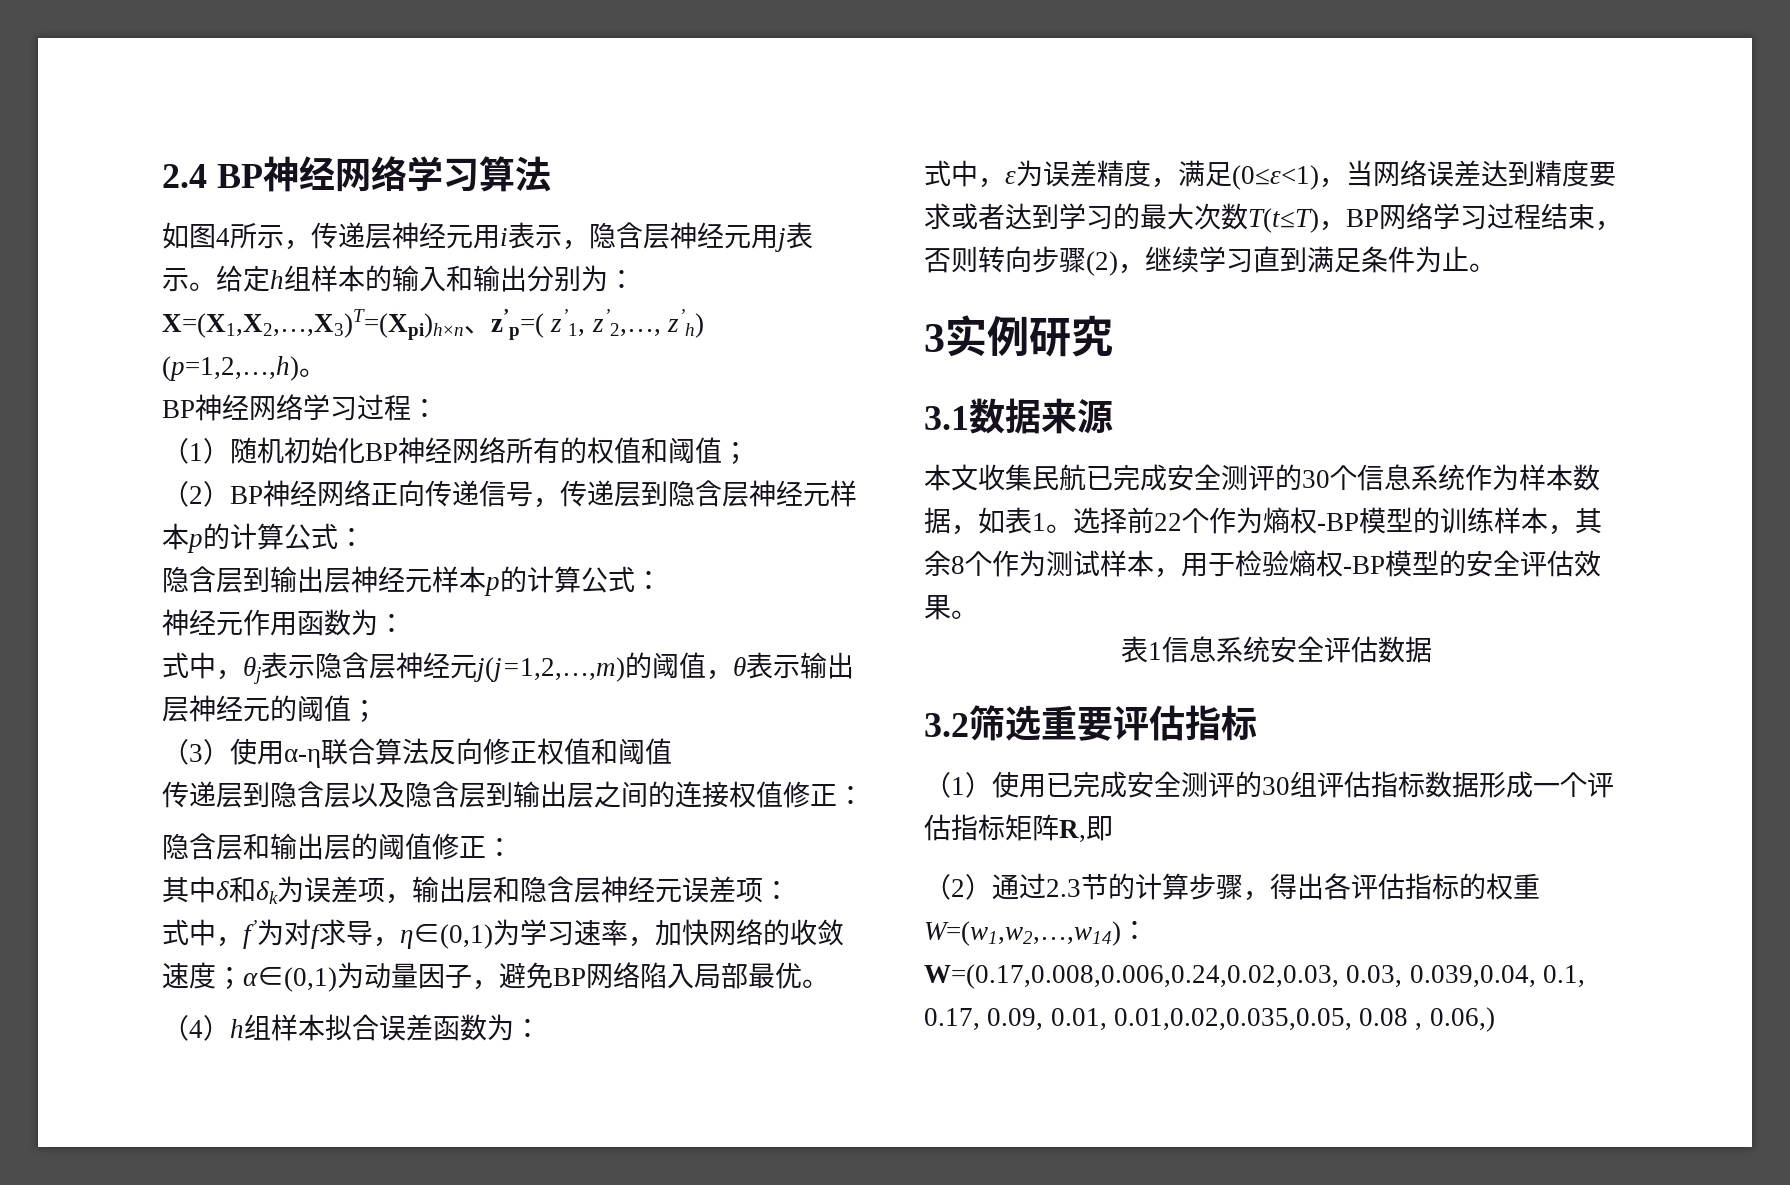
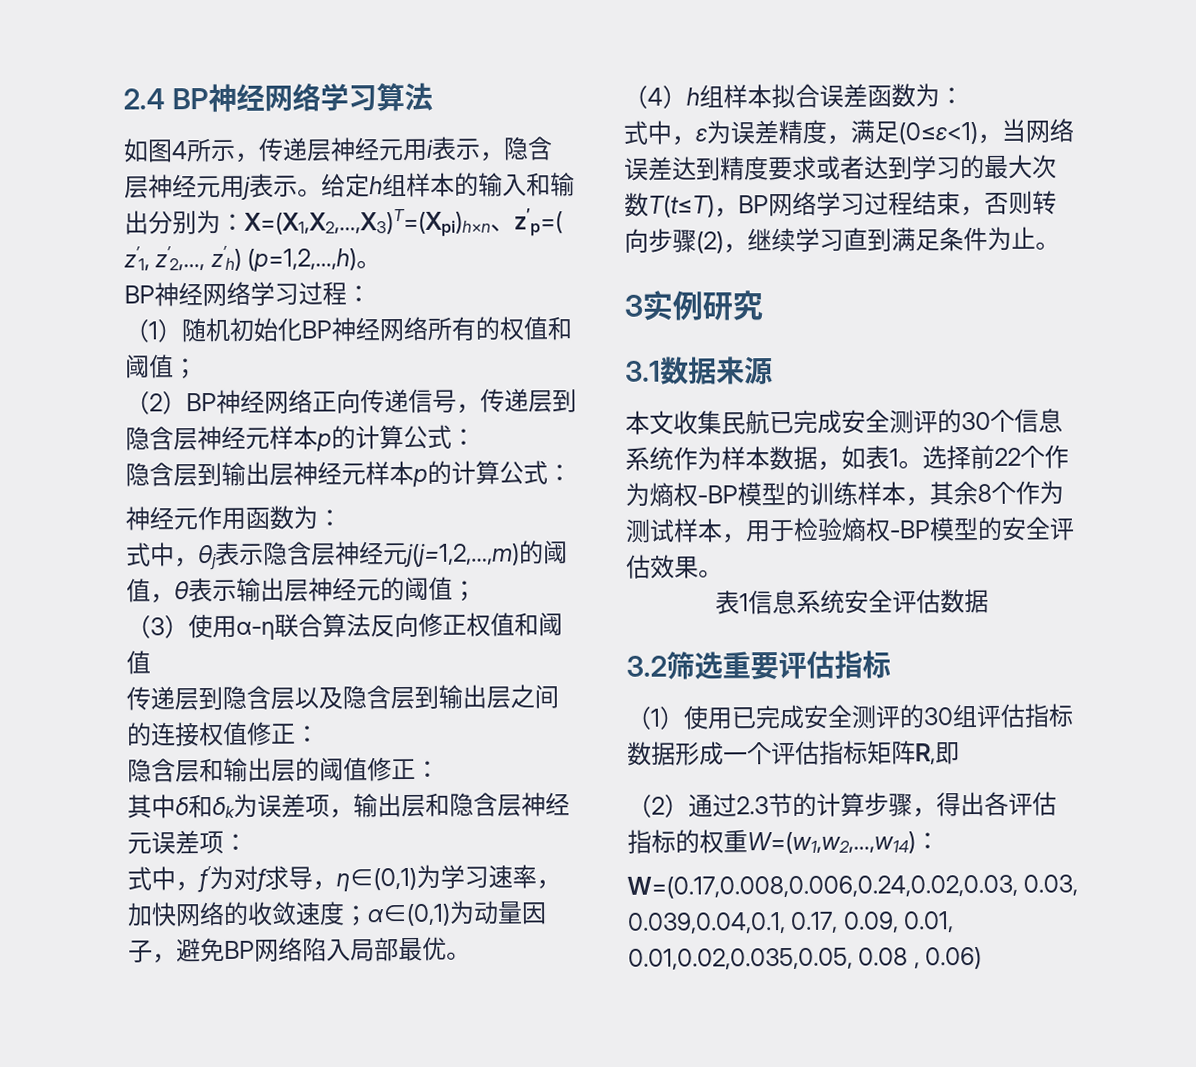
- W=(0.17,0.008,0.006,0.24,0.02,0.03, 0.03, 0.039,0.04, 0.1, 0.17, 0.09, 0.01, 0.01,0.02,0.035,0.05, 0.08 , 0.06,)
+ W=(0.17,0.008,0.006,0.24,0.02,0.03, 0.03, 0.039,0.04,0.1, 0.17, 0.09, 0.01, 0.01,0.02,0.035,0.05, 0.08 , 0.06)

